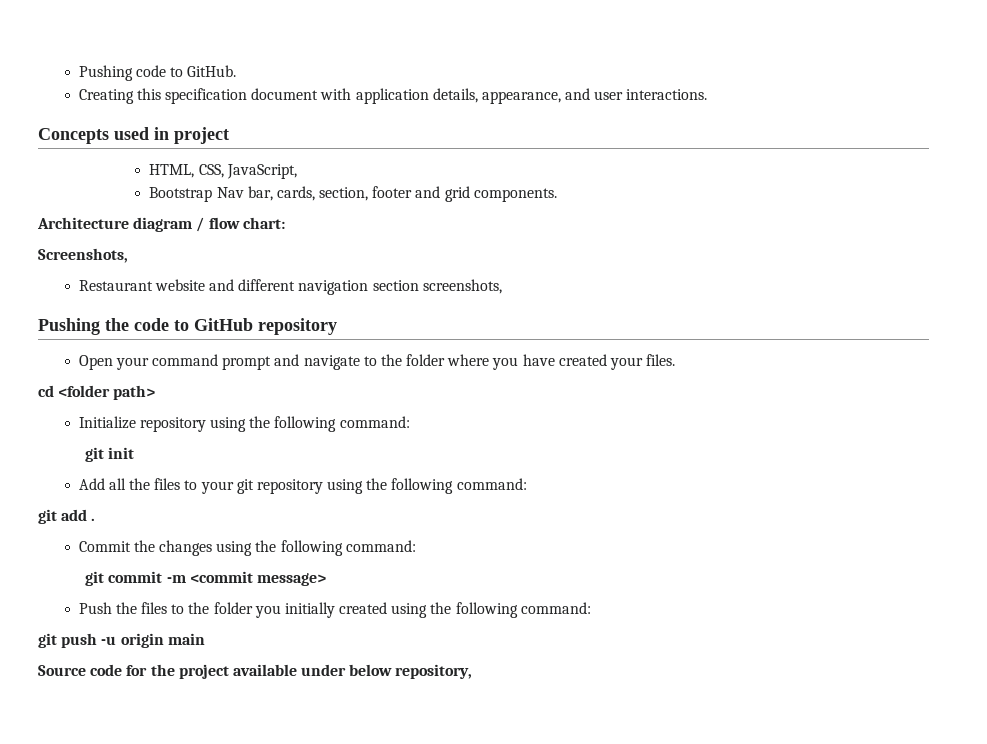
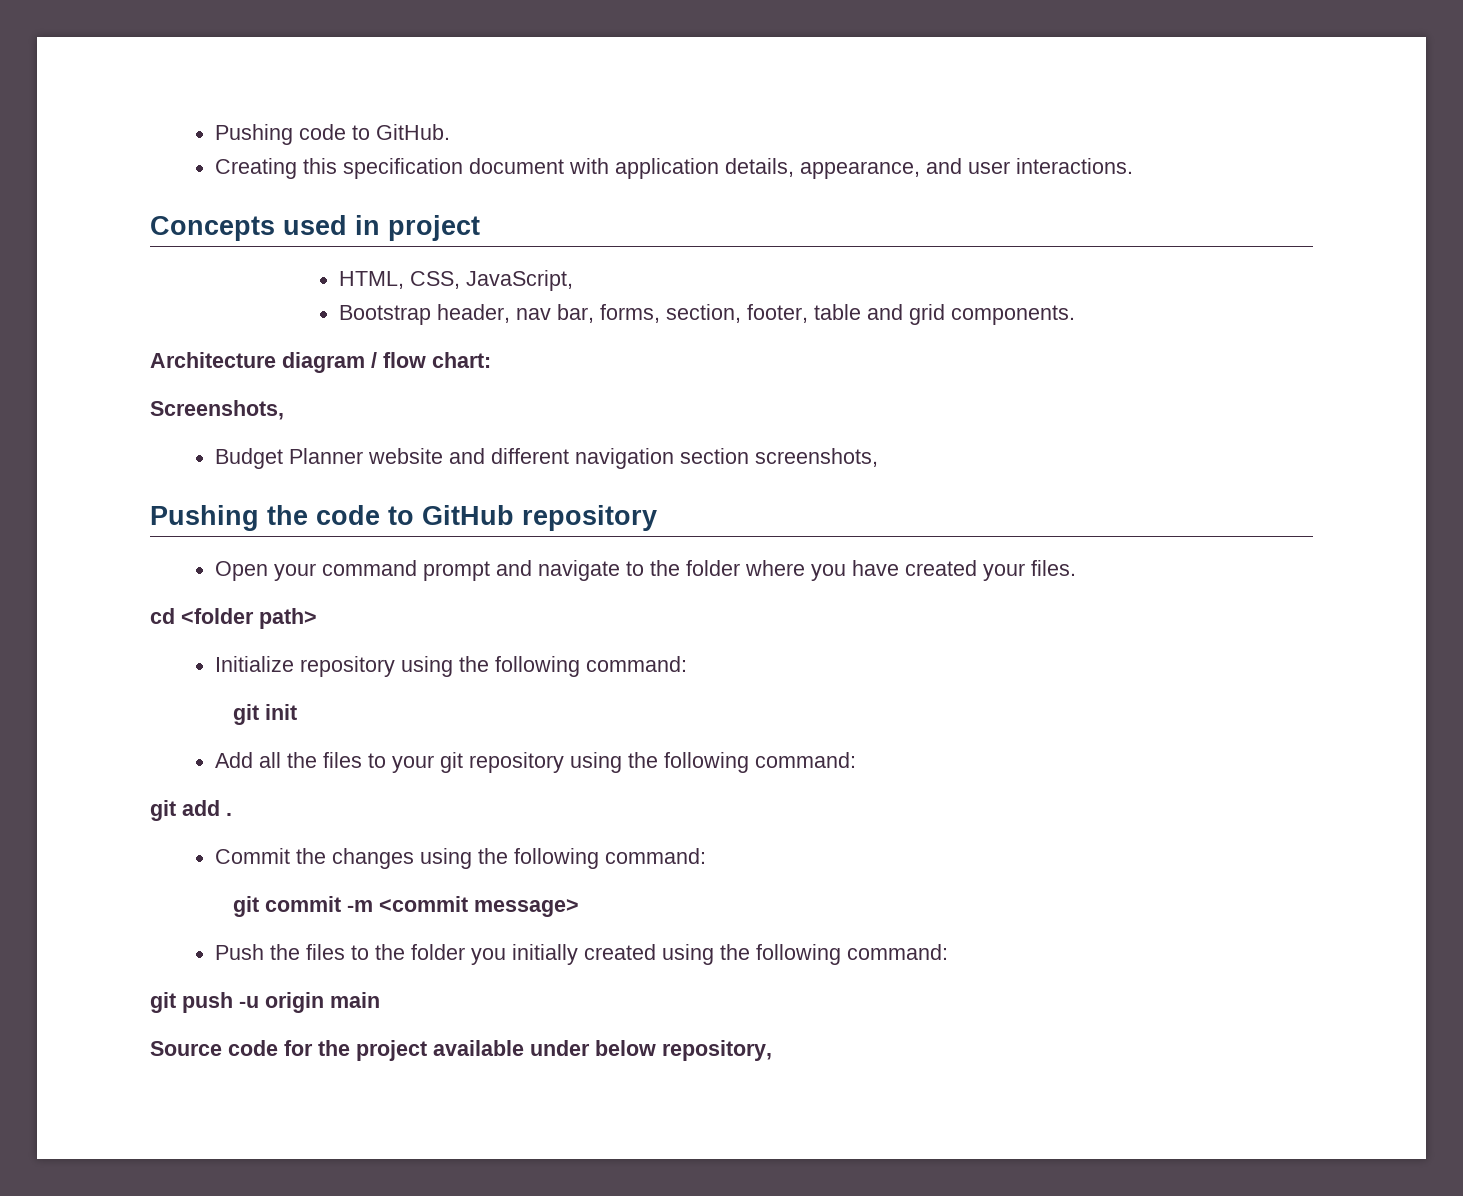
- Bootstrap Nav bar, cards, section, footer and grid components.
+ Bootstrap header, nav bar, forms, section, footer, table and grid components.
- Restaurant website and different navigation section screenshots,
+ Budget Planner website and different navigation section screenshots,

